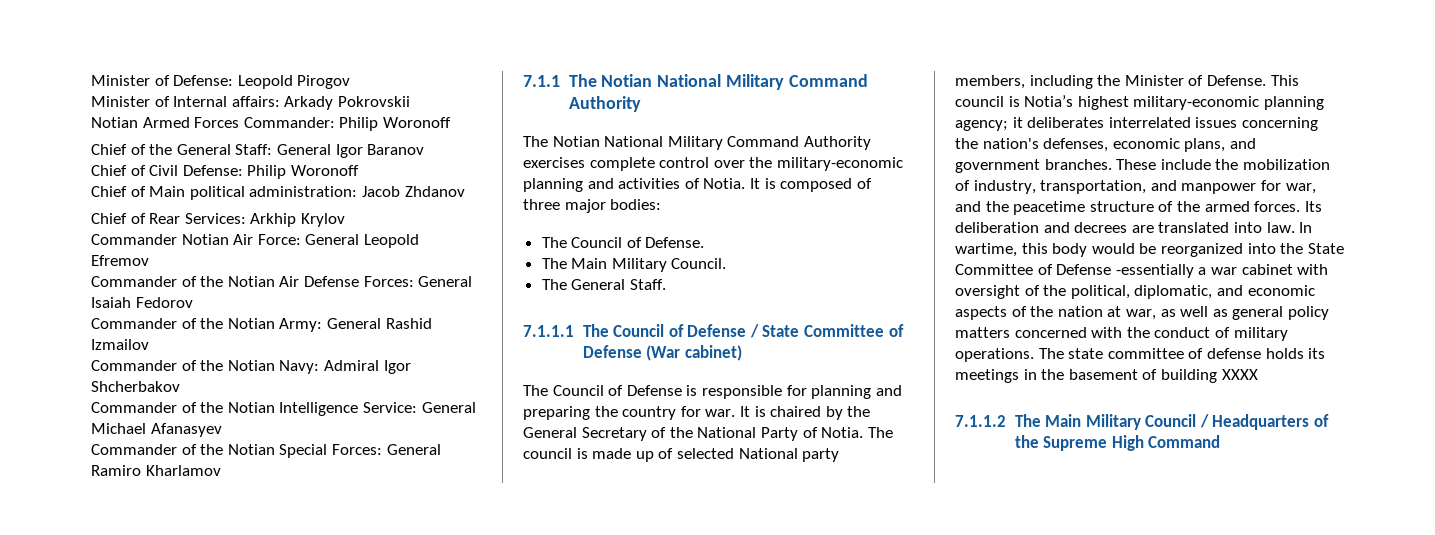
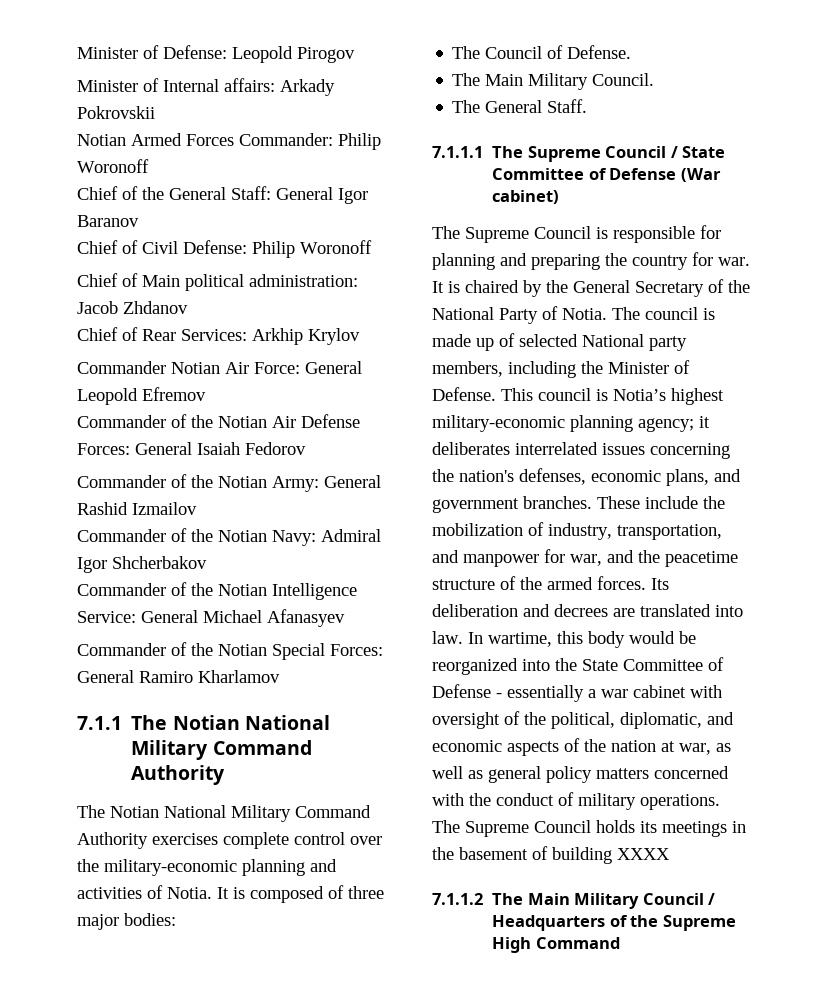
- 7.1.1.1 The Council of Defense / State Committee of Defense (War cabinet)
+ 7.1.1.1 The Supreme Council / State Committee of Defense (War cabinet)
- The Council of Defense is responsible for planning and preparing the country for war.
+ The Supreme Council is responsible for planning and preparing the country for war.
- In wartime, this body would be reorganized into the State Committee of Defense -essentially a war cabinet with oversight of the political, diplomatic, and economic aspects of the nation at war, as well as general policy matters concerned with the conduct of military operations.
+ In wartime, this body would be reorganized into the State Committee of Defense - essentially a war cabinet with oversight of the political, diplomatic, and economic aspects of the nation at war, as well as general policy matters concerned with the conduct of military operations.
- The state committee of defense holds its meetings in the basement of building XXXX
+ The Supreme Council holds its meetings in the basement of building XXXX

